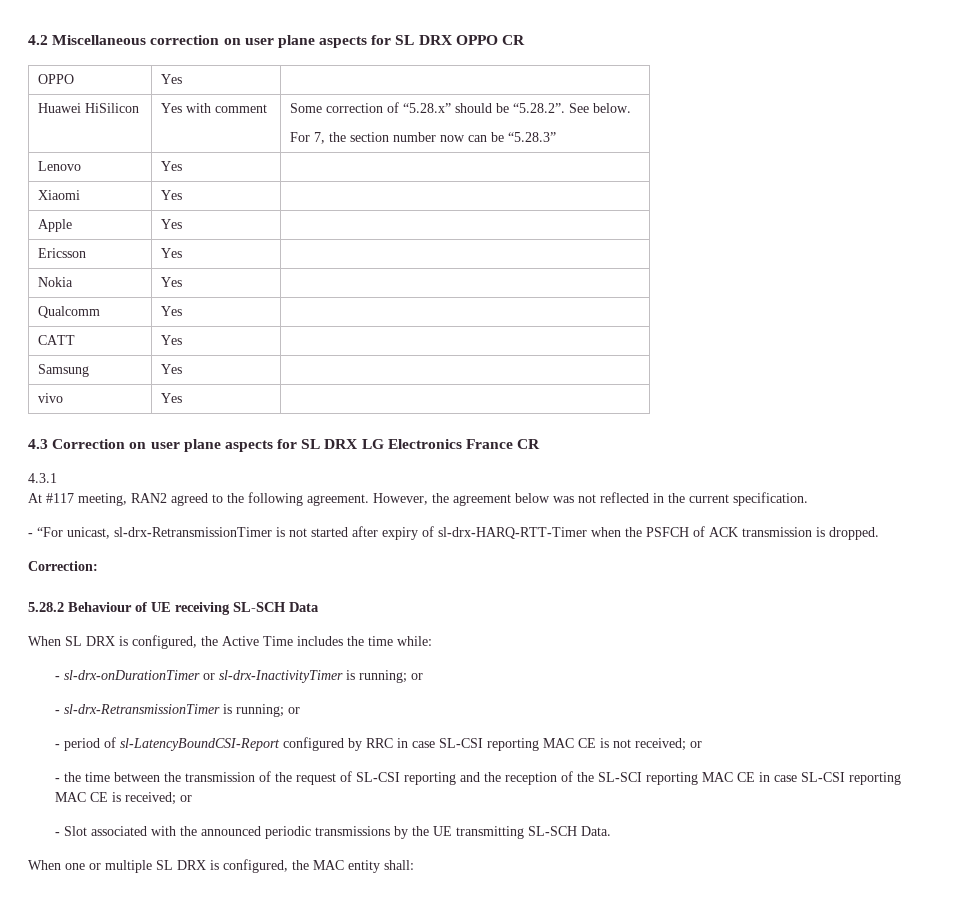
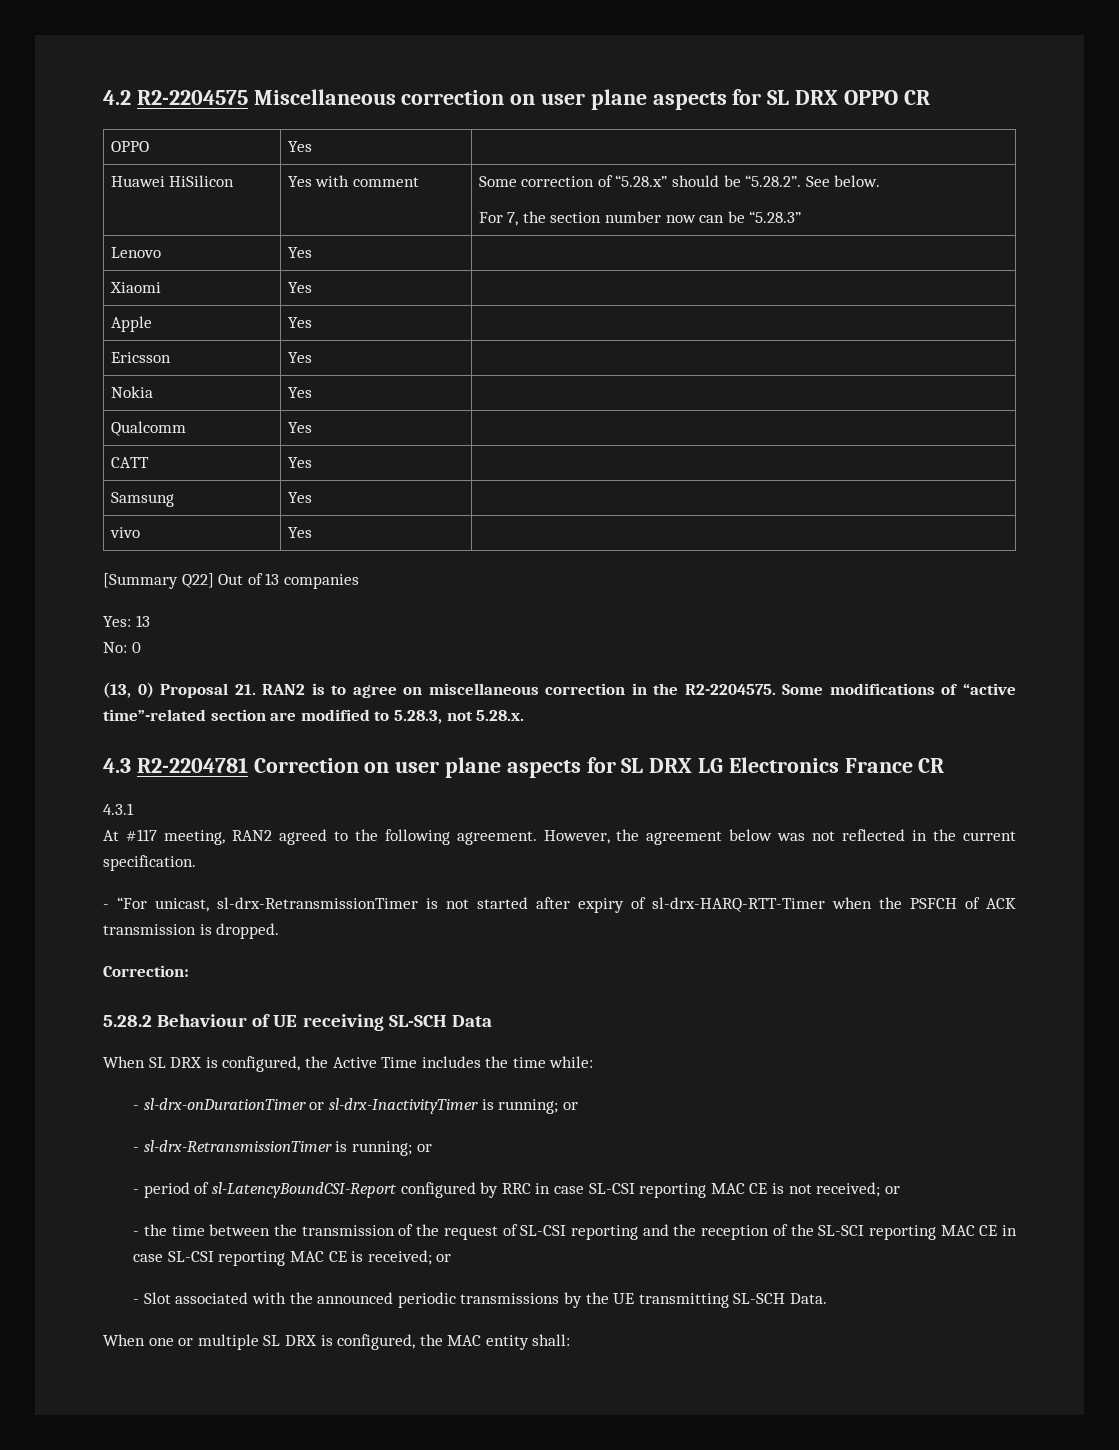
- 4.2 Miscellaneous correction on user plane aspects for SL DRX OPPO CR
+ 4.2 R2-2204575 Miscellaneous correction on user plane aspects for SL DRX OPPO CR
+ [Summary Q22] Out of 13 companies
+ Yes: 13
+ No: 0
+ (13, 0) Proposal 21. RAN2 is to agree on miscellaneous correction in the R2-2204575. Some modifications of “active time”-related section are modified to 5.28.3, not 5.28.x.
- 4.3 Correction on user plane aspects for SL DRX LG Electronics France CR
+ 4.3 R2-2204781 Correction on user plane aspects for SL DRX LG Electronics France CR

